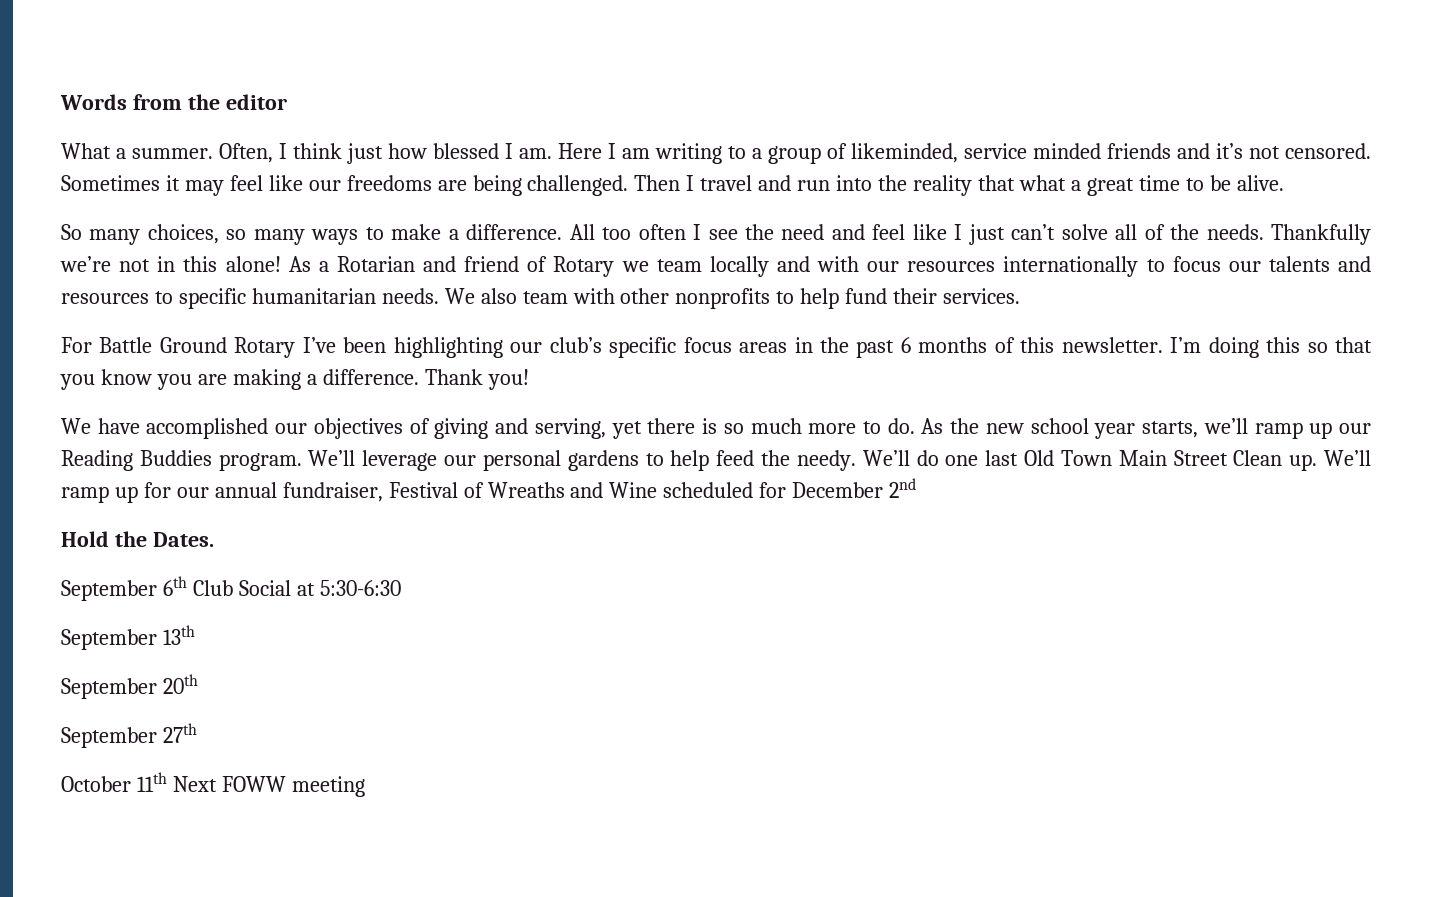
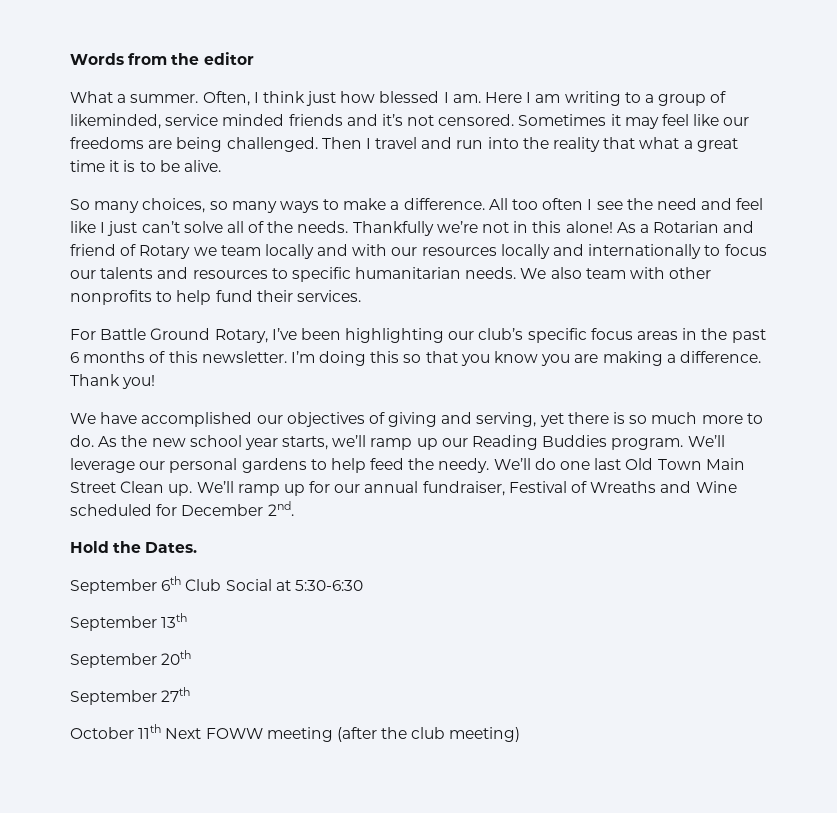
- Then I travel and run into the reality that what a great time to be alive.
+ Then I travel and run into the reality that what a great time it is to be alive.
- As a Rotarian and friend of Rotary we team locally and with our resources internationally to focus our talents and resources to specific humanitarian needs.
+ As a Rotarian and friend of Rotary we team locally and with our resources locally and internationally to focus our talents and resources to specific humanitarian needs.
- For Battle Ground Rotary I’ve been highlighting our club’s specific focus areas in the past 6 months of this newsletter.
+ For Battle Ground Rotary, I’ve been highlighting our club’s specific focus areas in the past 6 months of this newsletter.
- We’ll ramp up for our annual fundraiser, Festival of Wreaths and Wine scheduled for December 2nd
+ We’ll ramp up for our annual fundraiser, Festival of Wreaths and Wine scheduled for December 2nd.
- October 11th Next FOWW meeting
+ October 11th Next FOWW meeting (after the club meeting)

